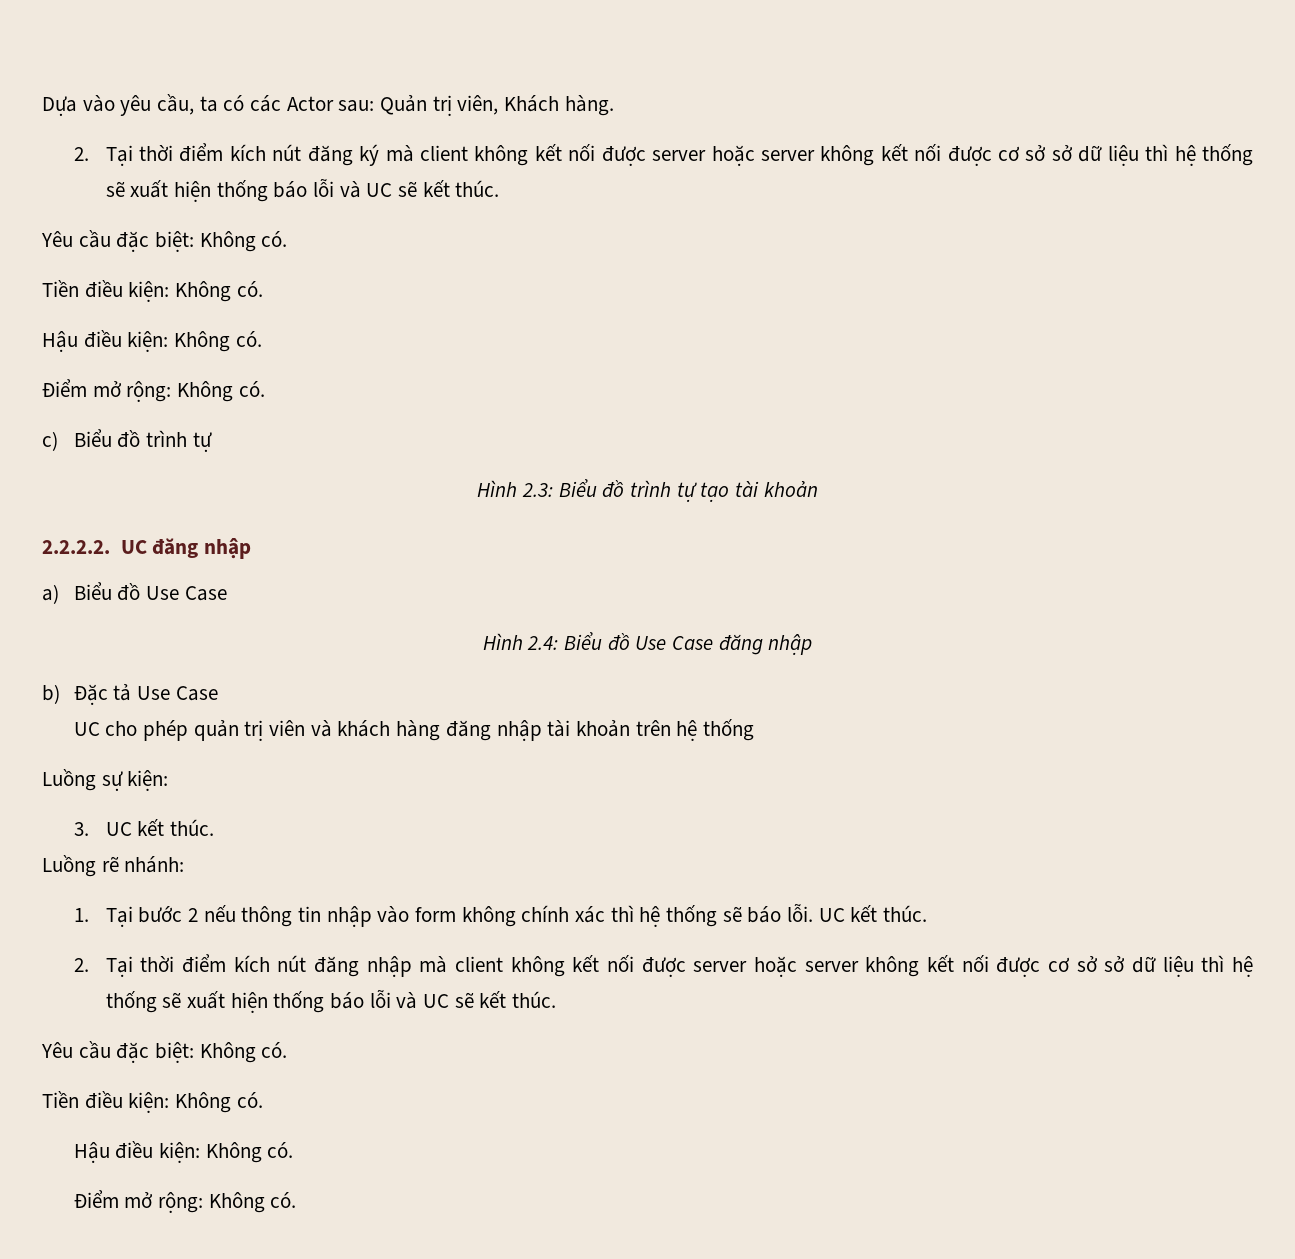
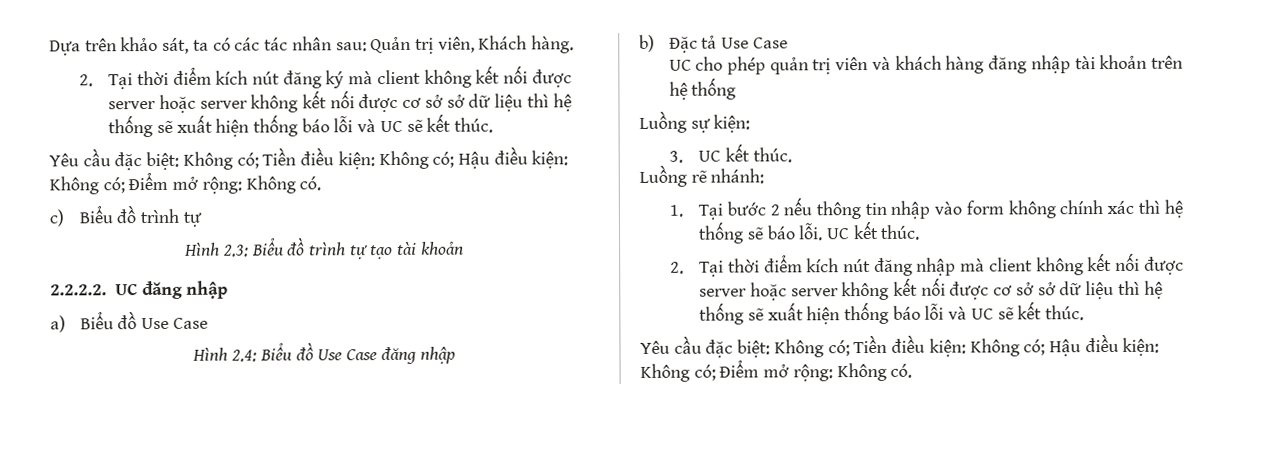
- Dựa vào yêu cầu, ta có các Actor sau: Quản trị viên, Khách hàng.
+ Dựa trên khảo sát, ta có các tác nhân sau: Quản trị viên, Khách hàng.
  2. Tại thời điểm kích nút đăng ký mà client không kết nối được server hoặc server không kết nối được cơ sở sở dữ liệu thì hệ thống sẽ xuất hiện thống báo lỗi và UC sẽ kết thúc.
- Yêu cầu đặc biệt: Không có.
- Tiền điều kiện: Không có.
- Hậu điều kiện: Không có.
- Điểm mở rộng: Không có.
+ Yêu cầu đặc biệt: Không có; Tiền điều kiện: Không có; Hậu điều kiện: Không có; Điểm mở rộng: Không có.
  2. Tại thời điểm kích nút đăng nhập mà client không kết nối được server hoặc server không kết nối được cơ sở sở dữ liệu thì hệ thống sẽ xuất hiện thống báo lỗi và UC sẽ kết thúc.
- Yêu cầu đặc biệt: Không có.
- Tiền điều kiện: Không có.
- Hậu điều kiện: Không có.
- Điểm mở rộng: Không có.
+ Yêu cầu đặc biệt: Không có; Tiền điều kiện: Không có; Hậu điều kiện: Không có; Điểm mở rộng: Không có.

